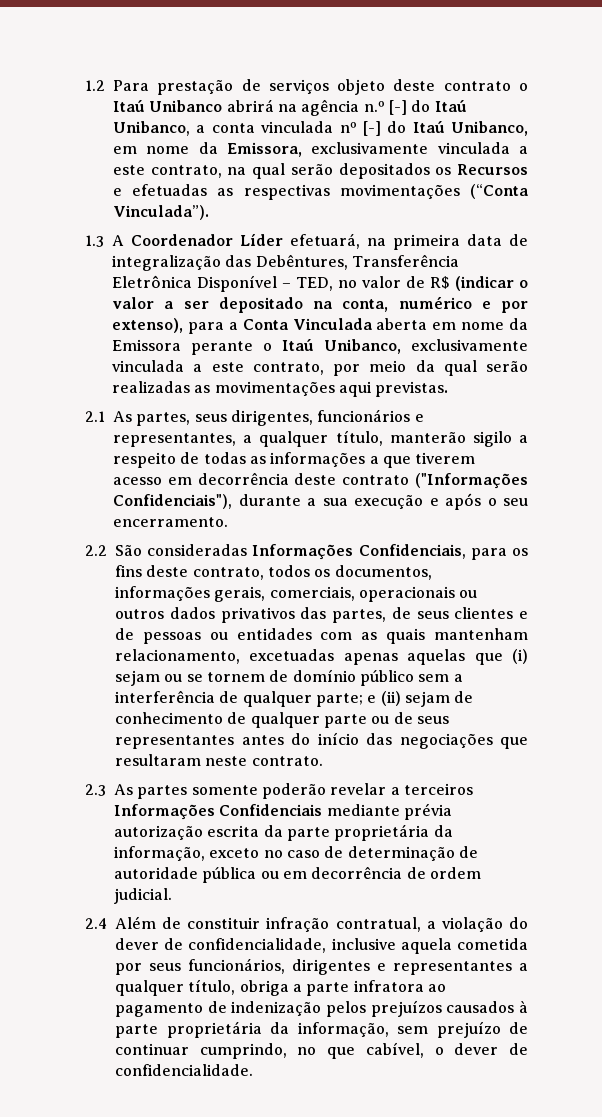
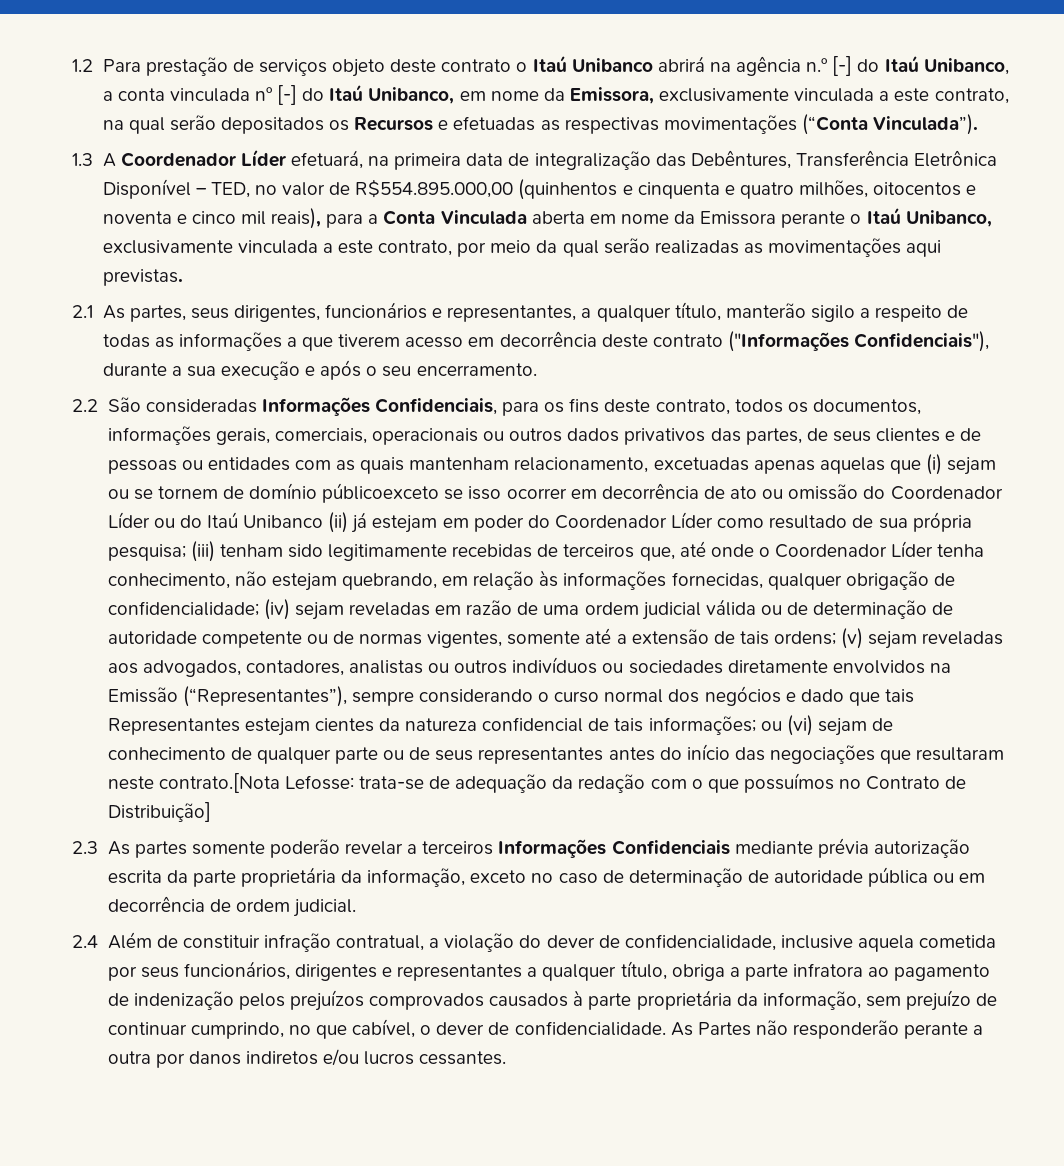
- 1.3 A Coordenador Líder efetuará, na primeira data de integralização das Debêntures, Transferência Eletrônica Disponível – TED, no valor de R$ (indicar o valor a ser depositado na conta, numérico e por extenso), para a Conta Vinculada aberta em nome da Emissora perante o Itaú Unibanco, exclusivamente vinculada a este contrato, por meio da qual serão realizadas as movimentações aqui previstas.
+ 1.3 A Coordenador Líder efetuará, na primeira data de integralização das Debêntures, Transferência Eletrônica Disponível – TED, no valor de R$554.895.000,00 (quinhentos e cinquenta e quatro milhões, oitocentos e noventa e cinco mil reais), para a Conta Vinculada aberta em nome da Emissora perante o Itaú Unibanco, exclusivamente vinculada a este contrato, por meio da qual serão realizadas as movimentações aqui previstas.
- 2.2 São consideradas Informações Confidenciais, para os fins deste contrato, todos os documentos, informações gerais, comerciais, operacionais ou outros dados privativos das partes, de seus clientes e de pessoas ou entidades com as quais mantenham relacionamento, excetuadas apenas aquelas que (i) sejam ou se tornem de domínio público sem a interferência de qualquer parte; e (ii) sejam de conhecimento de qualquer parte ou de seus representantes antes do início das negociações que resultaram neste contrato.
+ 2.2 São consideradas Informações Confidenciais, para os fins deste contrato, todos os documentos, informações gerais, comerciais, operacionais ou outros dados privativos das partes, de seus clientes e de pessoas ou entidades com as quais mantenham relacionamento, excetuadas apenas aquelas que (i) sejam ou se tornem de domínio públicoexceto se isso ocorrer em decorrência de ato ou omissão do Coordenador Líder ou do Itaú Unibanco (ii) já estejam em poder do Coordenador Líder como resultado de sua própria pesquisa; (iii) tenham sido legitimamente recebidas de terceiros que, até onde o Coordenador Líder tenha conhecimento, não estejam quebrando, em relação às informações fornecidas, qualquer obrigação de confidencialidade; (iv) sejam reveladas em razão de uma ordem judicial válida ou de determinação de autoridade competente ou de normas vigentes, somente até a extensão de tais ordens; (v) sejam reveladas aos advogados, contadores, analistas ou outros indivíduos ou sociedades diretamente envolvidos na Emissão (“Representantes”), sempre considerando o curso normal dos negócios e dado que tais Representantes estejam cientes da natureza confidencial de tais informações; ou (vi) sejam de conhecimento de qualquer parte ou de seus representantes antes do início das negociações que resultaram neste contrato.[Nota Lefosse: trata-se de adequação da redação com o que possuímos no Contrato de Distribuição]
- 2.4 Além de constituir infração contratual, a violação do dever de confidencialidade, inclusive aquela cometida por seus funcionários, dirigentes e representantes a qualquer título, obriga a parte infratora ao pagamento de indenização pelos prejuízos causados à parte proprietária da informação, sem prejuízo de continuar cumprindo, no que cabível, o dever de confidencialidade.
+ 2.4 Além de constituir infração contratual, a violação do dever de confidencialidade, inclusive aquela cometida por seus funcionários, dirigentes e representantes a qualquer título, obriga a parte infratora ao pagamento de indenização pelos prejuízos comprovados causados à parte proprietária da informação, sem prejuízo de continuar cumprindo, no que cabível, o dever de confidencialidade.
+ As Partes não responderão perante a outra por danos indiretos e/ou lucros cessantes.

